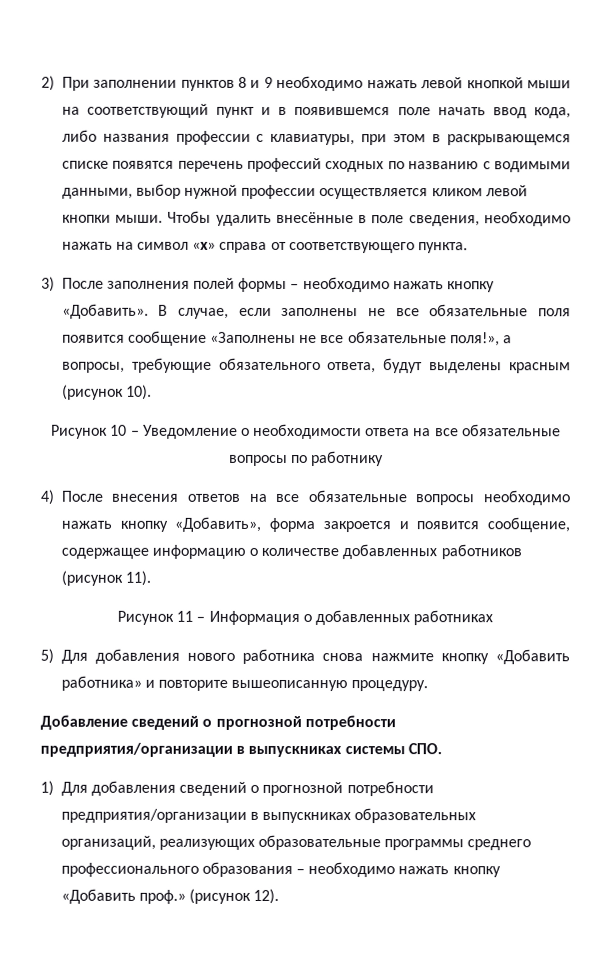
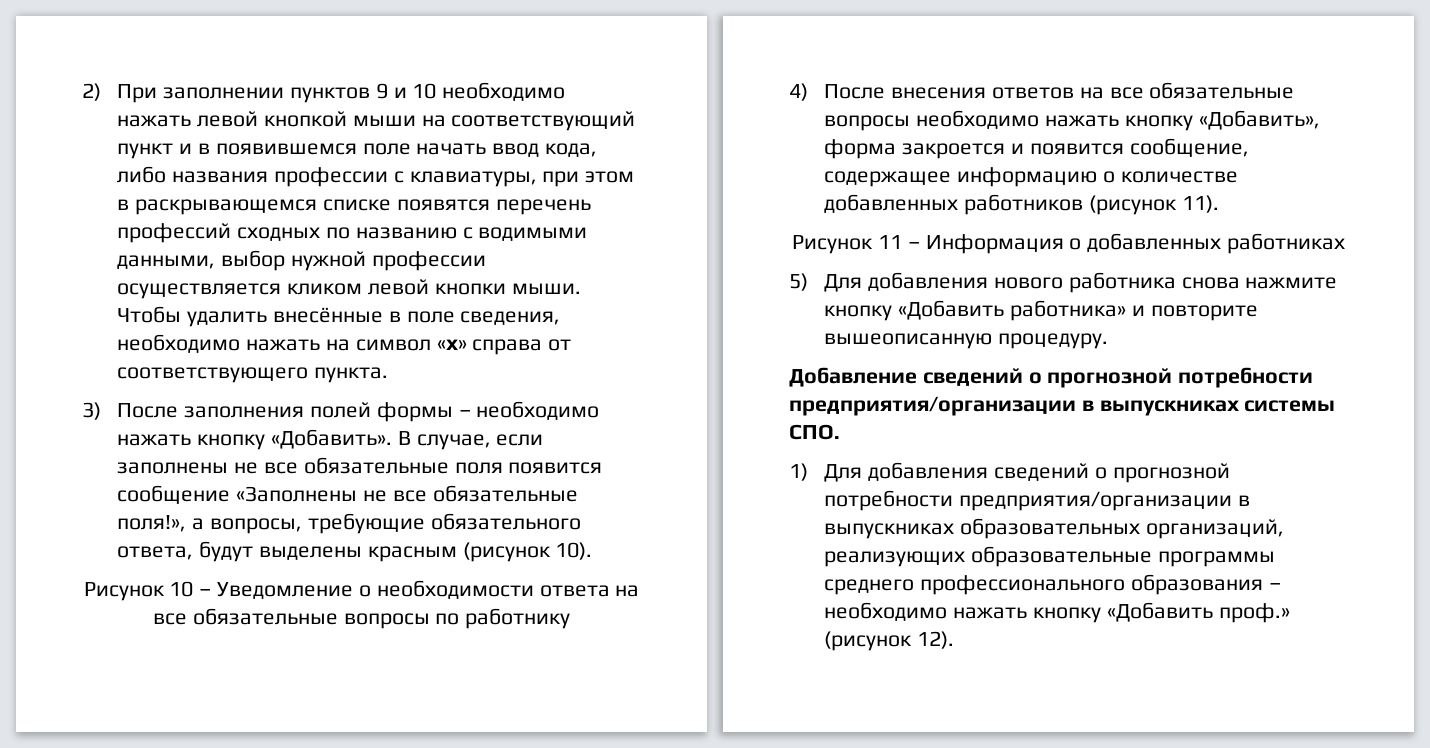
- 2) При заполнении пунктов 8 и 9 необходимо нажать левой кнопкой мыши на соответствующий пункт и в появившемся поле начать ввод кода, либо названия профессии с клавиатуры, при этом в раскрывающемся списке появятся перечень профессий сходных по названию с водимыми данными, выбор нужной профессии осуществляется кликом левой кнопки мыши.
+ 2) При заполнении пунктов 9 и 10 необходимо нажать левой кнопкой мыши на соответствующий пункт и в появившемся поле начать ввод кода, либо названия профессии с клавиатуры, при этом в раскрывающемся списке появятся перечень профессий сходных по названию с водимыми данными, выбор нужной профессии осуществляется кликом левой кнопки мыши.

